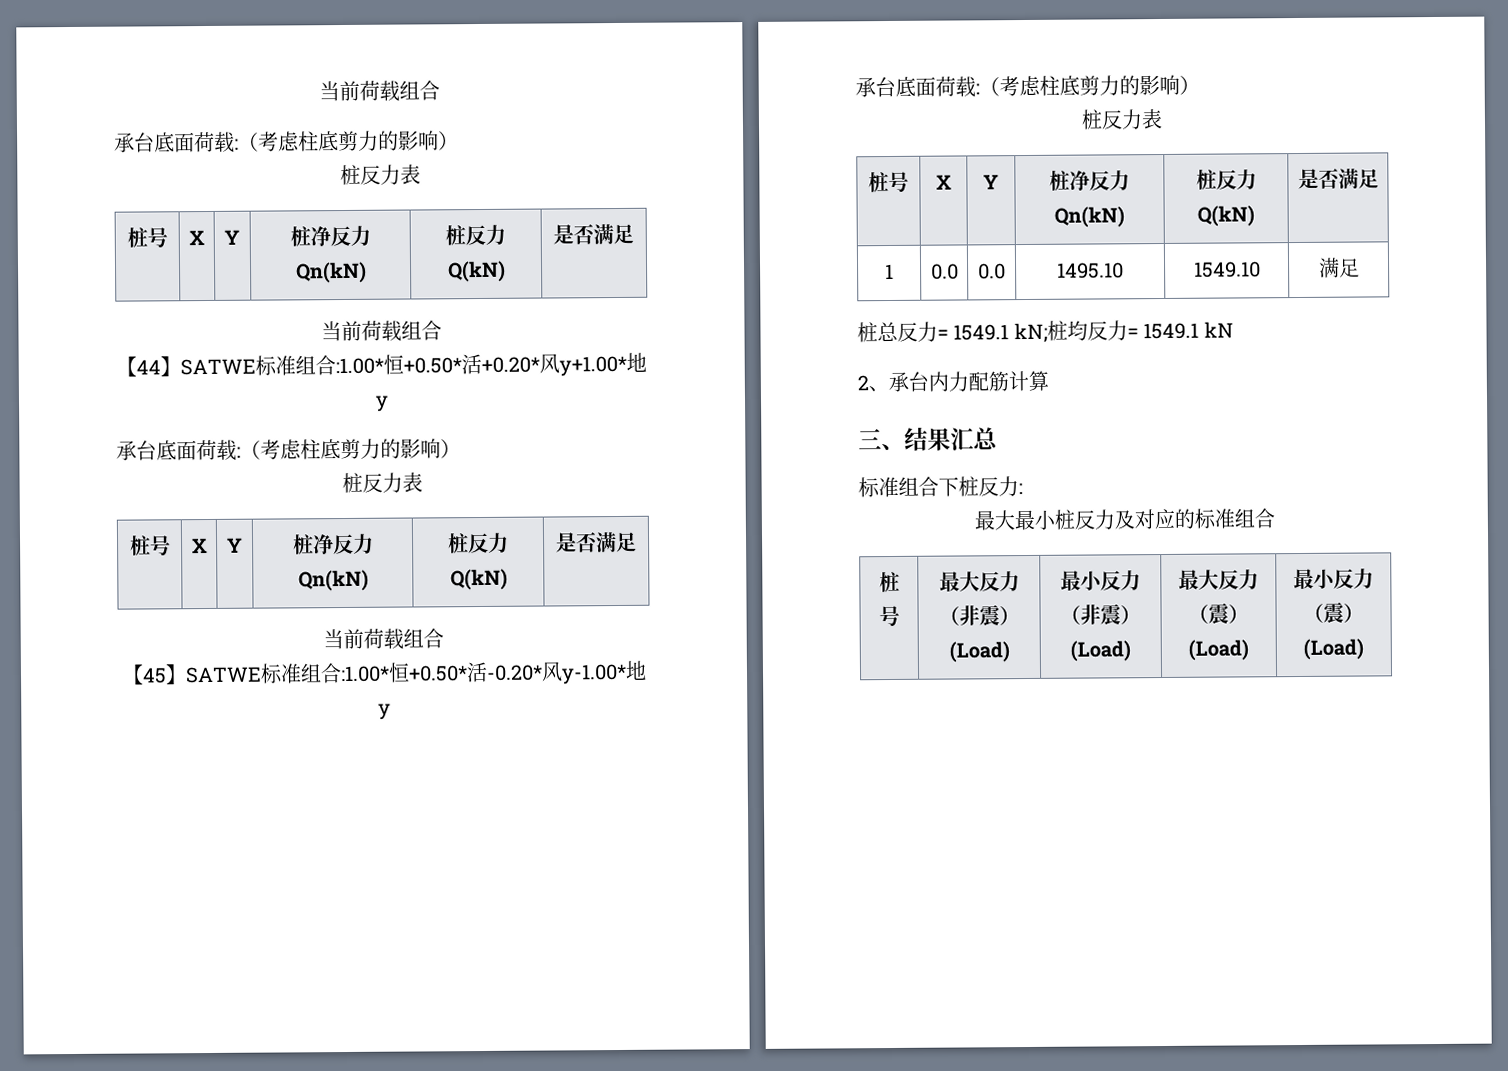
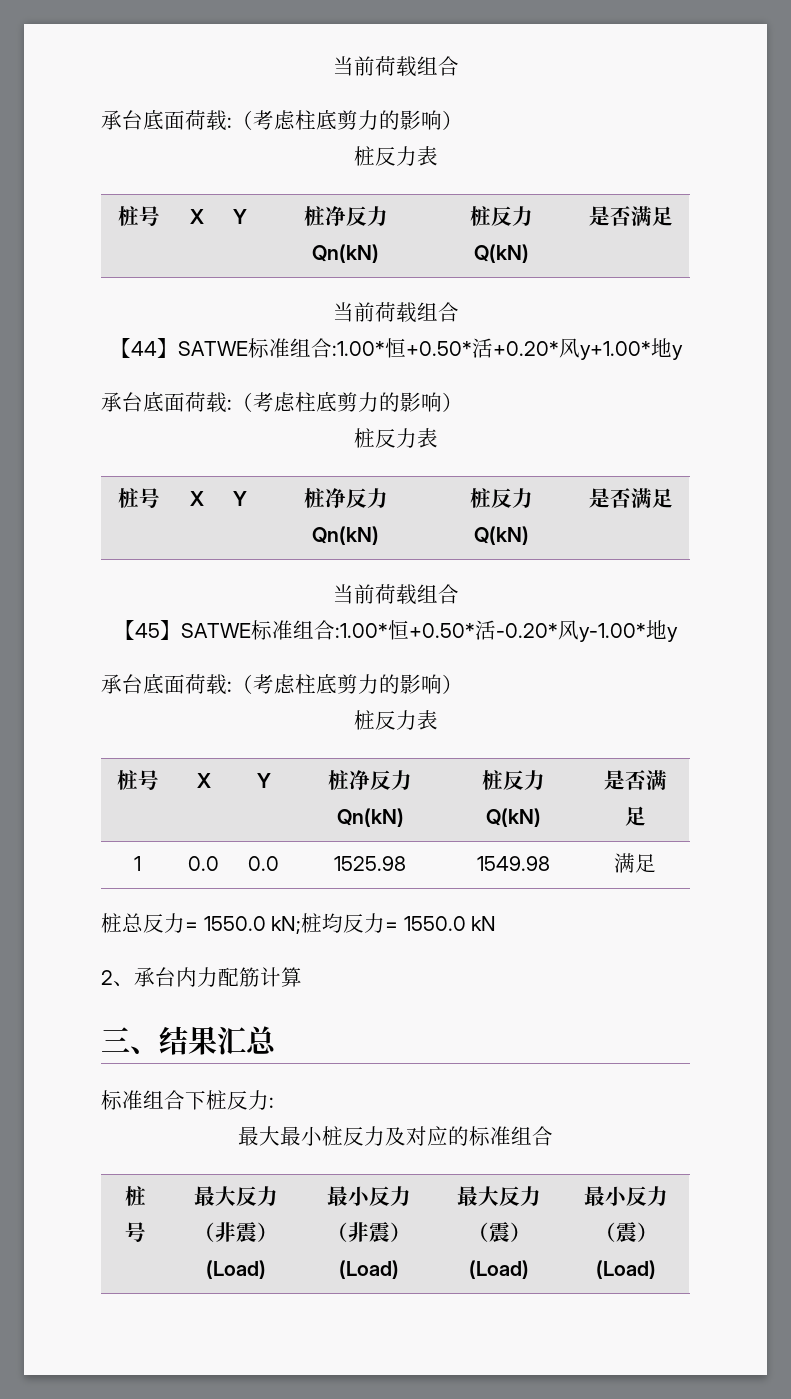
- 1 | 0.0 | 0.0 | 1495.10 | 1549.10 | 满足
+ 1 | 0.0 | 0.0 | 1525.98 | 1549.98 | 满足
- 桩总反力= 1549.1 kN;桩均反力= 1549.1 kN
+ 桩总反力= 1550.0 kN;桩均反力= 1550.0 kN

